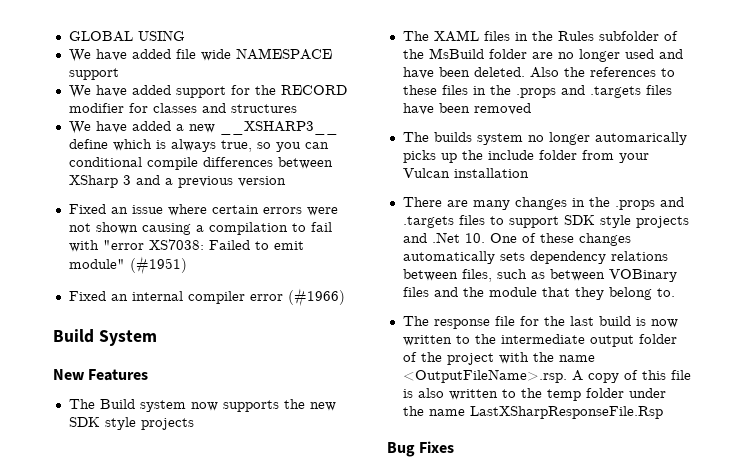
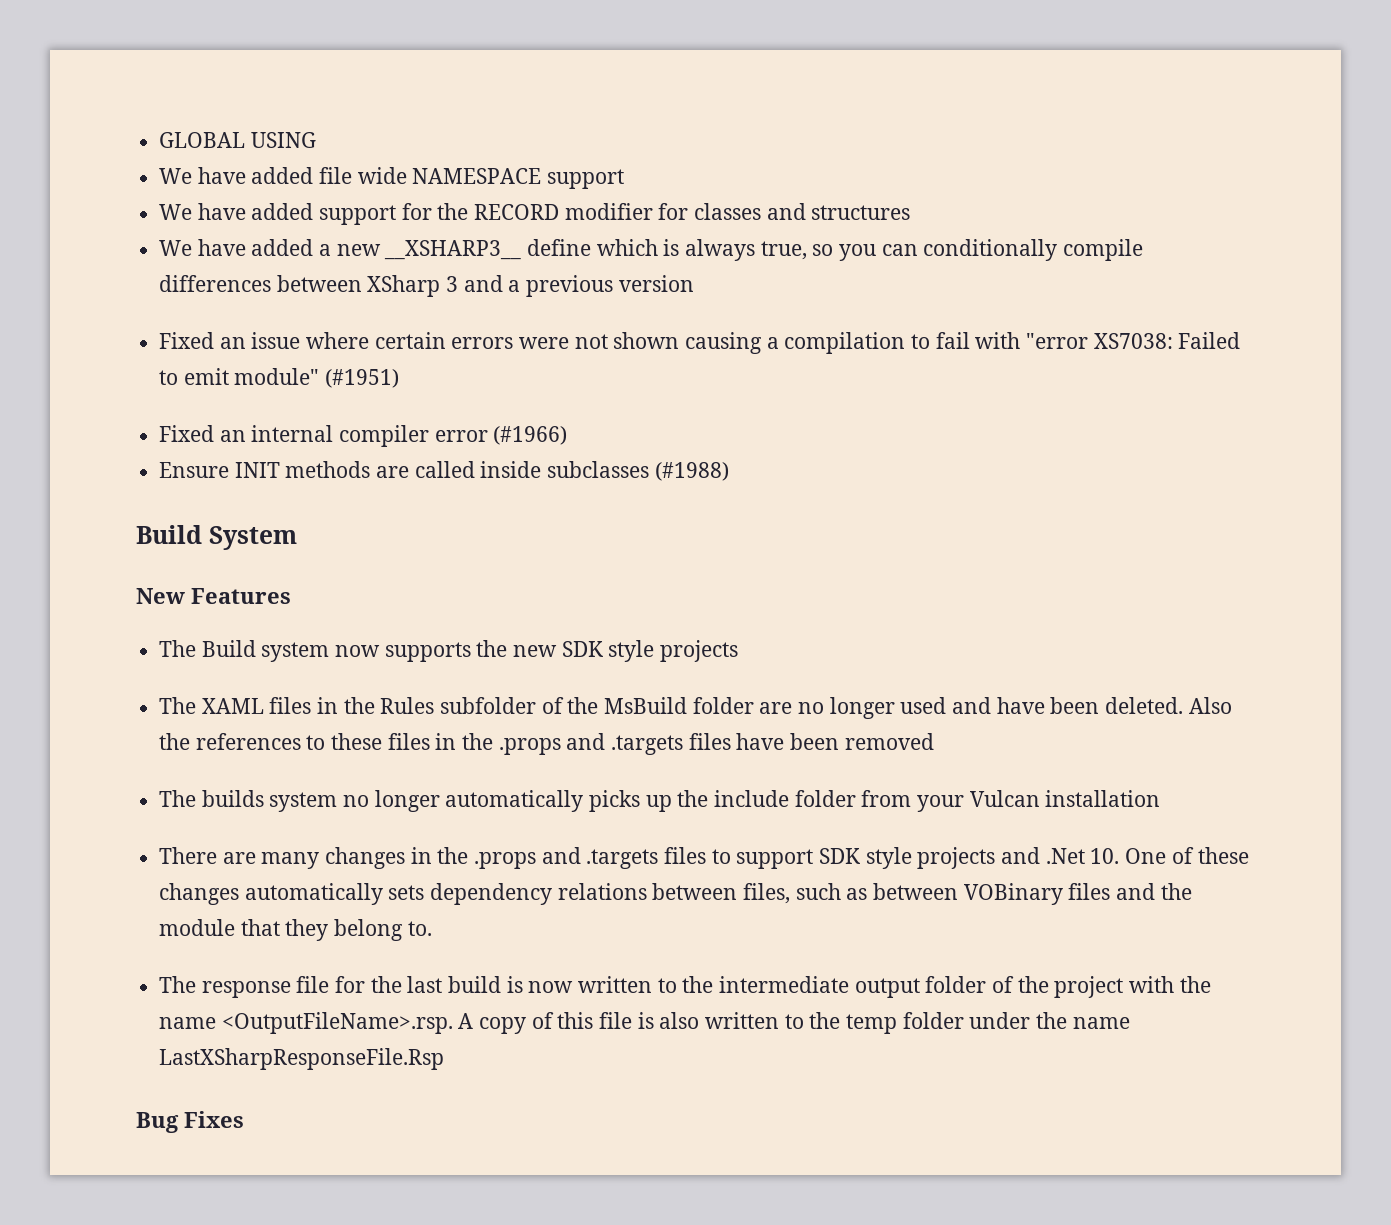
- We have added a new __XSHARP3__ define which is always true, so you can conditional compile differences between XSharp 3 and a previous version
+ We have added a new __XSHARP3__ define which is always true, so you can conditionally compile differences between XSharp 3 and a previous version
+ Ensure INIT methods are called inside subclasses (#1988)
- The builds system no longer automarically picks up the include folder from your Vulcan installation
+ The builds system no longer automatically picks up the include folder from your Vulcan installation

